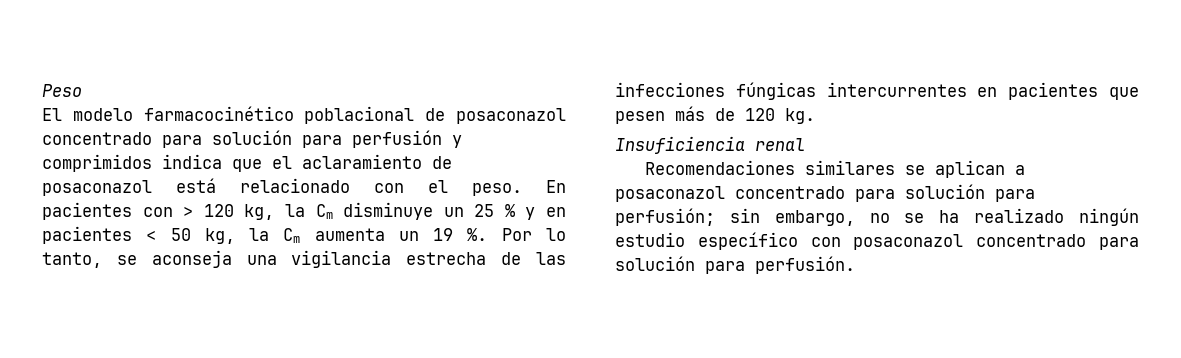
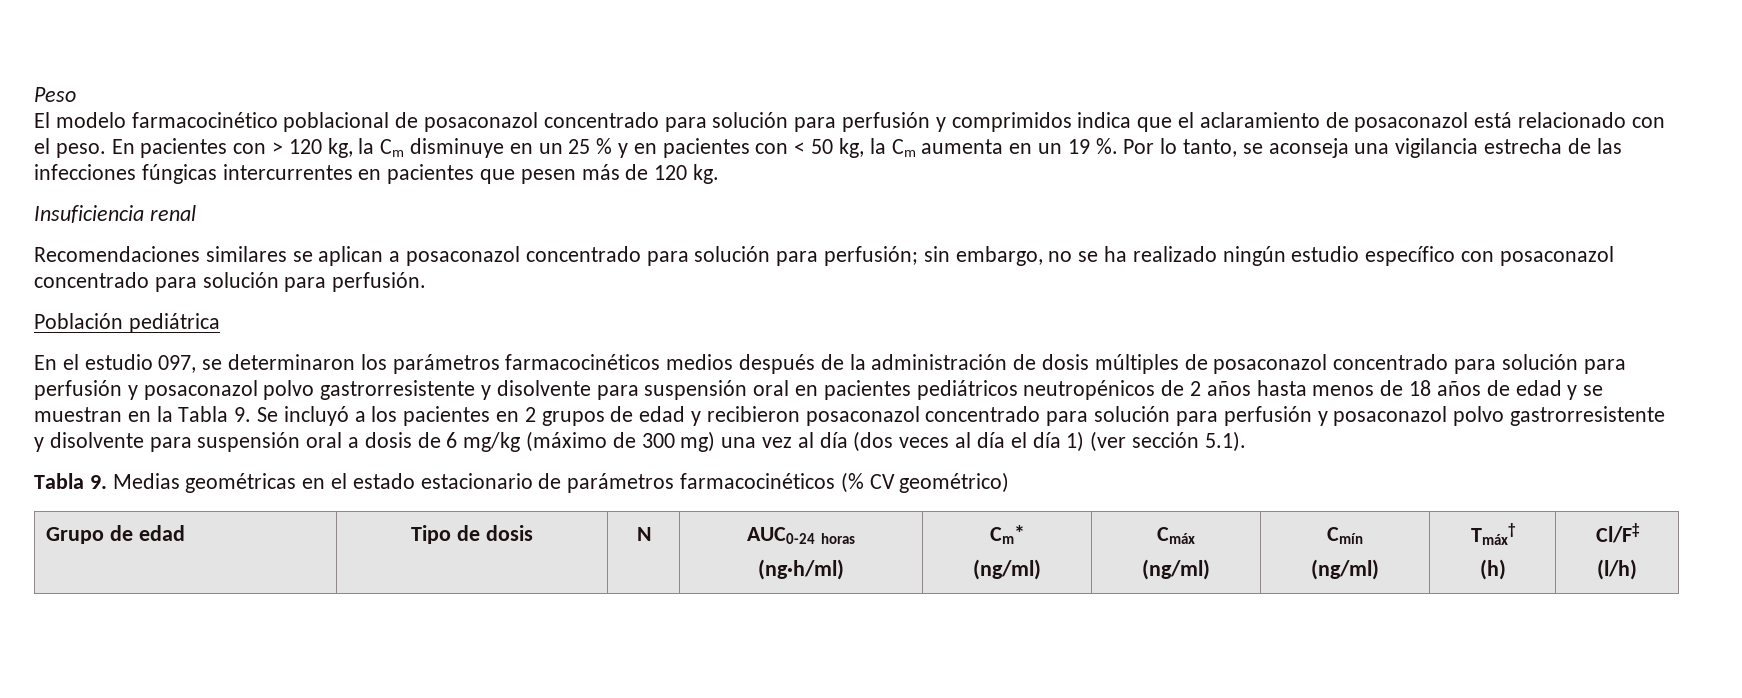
- En pacientes con > 120 kg, la Cm disminuye un 25 % y en pacientes < 50 kg, la Cm aumenta un 19 %.
+ En pacientes con > 120 kg, la Cm disminuye en un 25 % y en pacientes con < 50 kg, la Cm aumenta en un 19 %.
+ Población pediátrica
+ En el estudio 097, se determinaron los parámetros farmacocinéticos medios después de la administración de dosis múltiples de posaconazol concentrado para solución para perfusión y posaconazol polvo gastrorresistente y disolvente para suspensión oral en pacientes pediátricos neutropénicos de 2 años hasta menos de 18 años de edad y se muestran en la Tabla 9. Se incluyó a los pacientes en 2 grupos de edad y recibieron posaconazol concentrado para solución para perfusión y posaconazol polvo gastrorresistente y disolvente para suspensión oral a dosis de 6 mg/kg (máximo de 300 mg) una vez al día (dos veces al día el día 1) (ver sección 5.1).
+ Tabla 9. Medias geométricas en el estado estacionario de parámetros farmacocinéticos (% CV geométrico)
+ Grupo de edad | Tipo de dosis | N | AUC0-24 horas
+ (ng·h/ml) | Cm*
+ (ng/ml) | Cmáx
+ (ng/ml) | Cmín
+ (ng/ml) | Tmáx†
+ (h) | Cl/F‡
+ (l/h)

